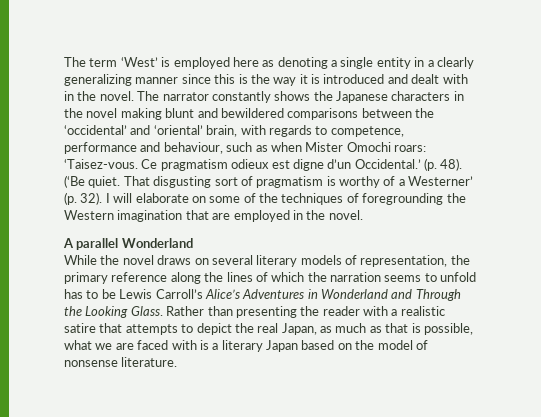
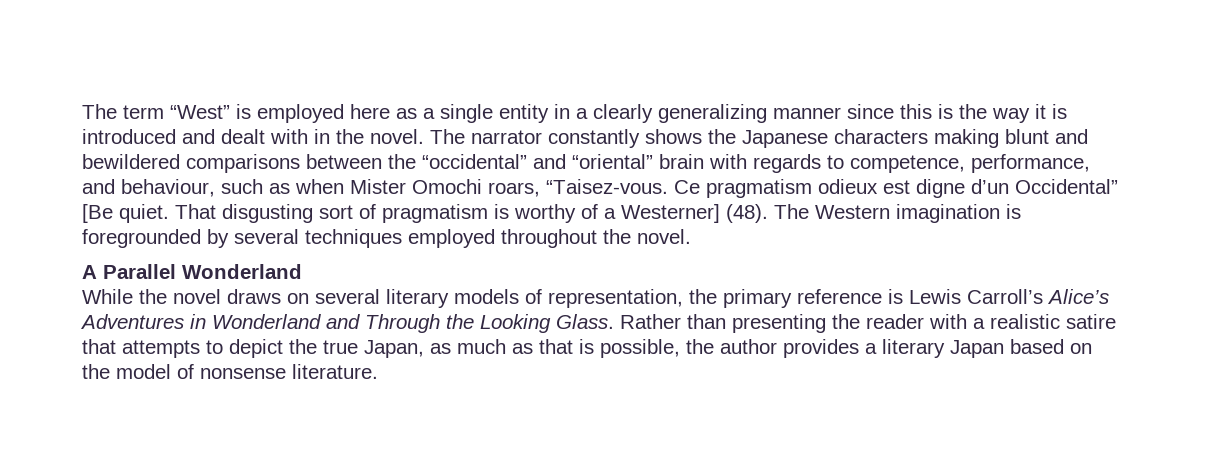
- The term ‘West’ is employed here as denoting a single entity in a clearly generalizing manner since this is the way it is introduced and dealt with in the novel.
+ The term “West” is employed here as a single entity in a clearly generalizing manner since this is the way it is introduced and dealt with in the novel.
- The narrator constantly shows the Japanese characters in the novel making blunt and bewildered comparisons between the ‘occidental’ and ‘oriental’ brain, with regards to competence, performance and behaviour, such as when Mister Omochi roars: ‘Taisez-vous.
+ The narrator constantly shows the Japanese characters making blunt and bewildered comparisons between the “occidental” and “oriental” brain with regards to competence, performance, and behaviour, such as when Mister Omochi roars, “Taisez-vous.
- Ce pragmatism odieux est digne d’un Occidental.’ (p. 48). (‘Be quiet.
+ Ce pragmatism odieux est digne d’un Occidental” [Be quiet.
- That disgusting sort of pragmatism is worthy of a Westerner’ (p. 32). I will elaborate on some of the techniques of foregrounding the Western imagination that are employed in the novel.
+ That disgusting sort of pragmatism is worthy of a Westerner] (48). The Western imagination is foregrounded by several techniques employed throughout the novel.
- A parallel Wonderland
+ A Parallel Wonderland
- While the novel draws on several literary models of representation, the primary reference along the lines of which the narration seems to unfold has to be Lewis Carroll’s Alice’s Adventures in Wonderland and Through the Looking Glass.
+ While the novel draws on several literary models of representation, the primary reference is Lewis Carroll’s Alice’s Adventures in Wonderland and Through the Looking Glass.
- Rather than presenting the reader with a realistic satire that attempts to depict the real Japan, as much as that is possible, what we are faced with is a literary Japan based on the model of nonsense literature.
+ Rather than presenting the reader with a realistic satire that attempts to depict the true Japan, as much as that is possible, the author provides a literary Japan based on the model of nonsense literature.

